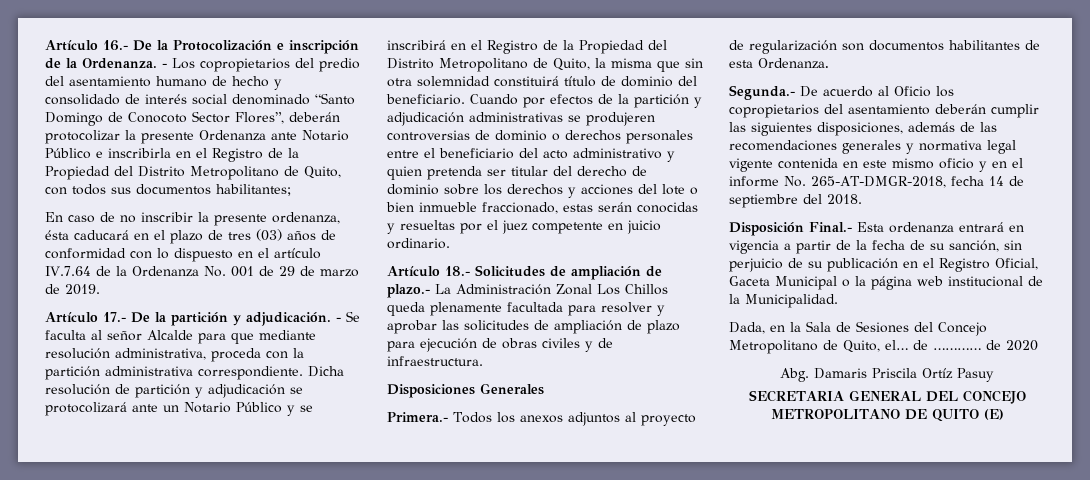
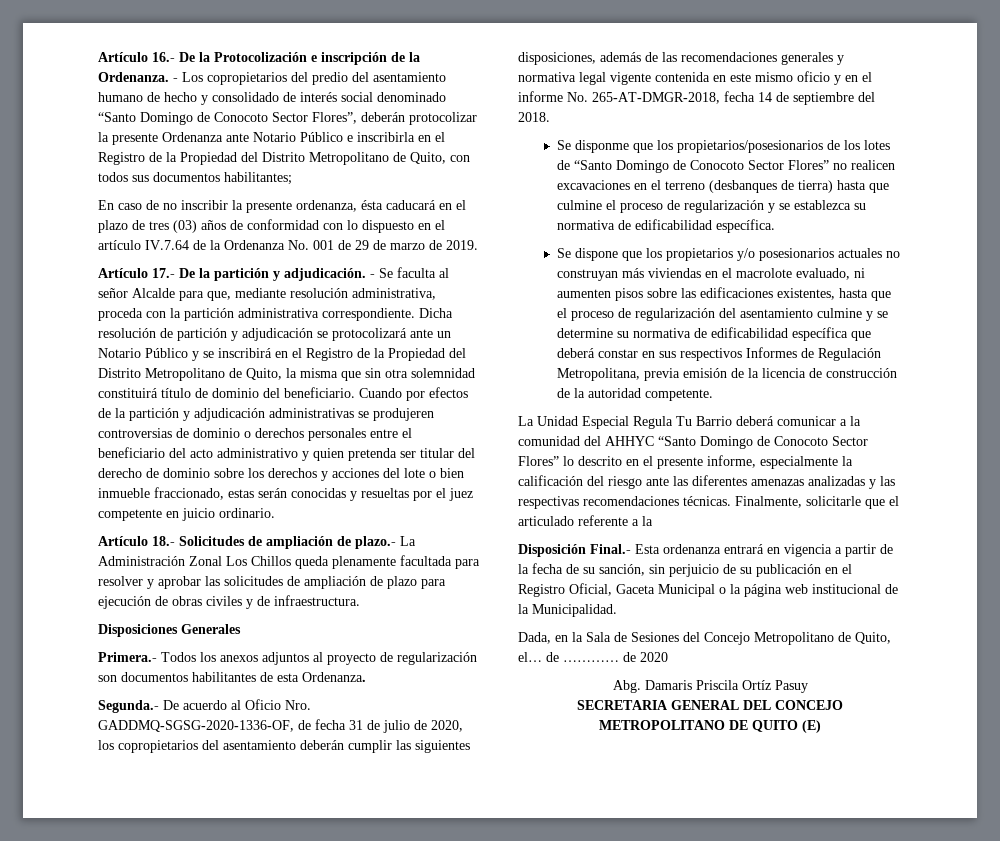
- - Se faculta al señor Alcalde para que mediante resolución administrativa, proceda con la partición administrativa correspondiente.
+ - Se faculta al señor Alcalde para que, mediante resolución administrativa, proceda con la partición administrativa correspondiente.
- Segunda.- De acuerdo al Oficio los copropietarios del asentamiento deberán cumplir las siguientes disposiciones, además de las recomendaciones generales y normativa legal vigente contenida en este mismo oficio y en el informe No. 265-AT-DMGR-2018, fecha 14 de septiembre del 2018.
+ Segunda.- De acuerdo al Oficio Nro. GADDMQ-SGSG-2020-1336-OF, de fecha 31 de julio de 2020, los copropietarios del asentamiento deberán cumplir las siguientes disposiciones, además de las recomendaciones generales y normativa legal vigente contenida en este mismo oficio y en el informe No. 265-AT-DMGR-2018, fecha 14 de septiembre del 2018.
+ Se disponme que los propietarios/posesionarios de los lotes de “Santo Domingo de Conocoto Sector Flores” no realicen excavaciones en el terreno (desbanques de tierra) hasta que culmine el proceso de regularización y se establezca su normativa de edificabilidad específica.
+ Se dispone que los propietarios y/o posesionarios actuales no construyan más viviendas en el macrolote evaluado, ni aumenten pisos sobre las edificaciones existentes, hasta que el proceso de regularización del asentamiento culmine y se determine su normativa de edificabilidad específica que deberá constar en sus respectivos Informes de Regulación Metropolitana, previa emisión de la licencia de construcción de la autoridad competente.
+ La Unidad Especial Regula Tu Barrio deberá comunicar a la comunidad del AHHYC “Santo Domingo de Conocoto Sector Flores” lo descrito en el presente informe, especialmente la calificación del riesgo ante las diferentes amenazas analizadas y las respectivas recomendaciones técnicas. Finalmente, solicitarle que el articulado referente a la

